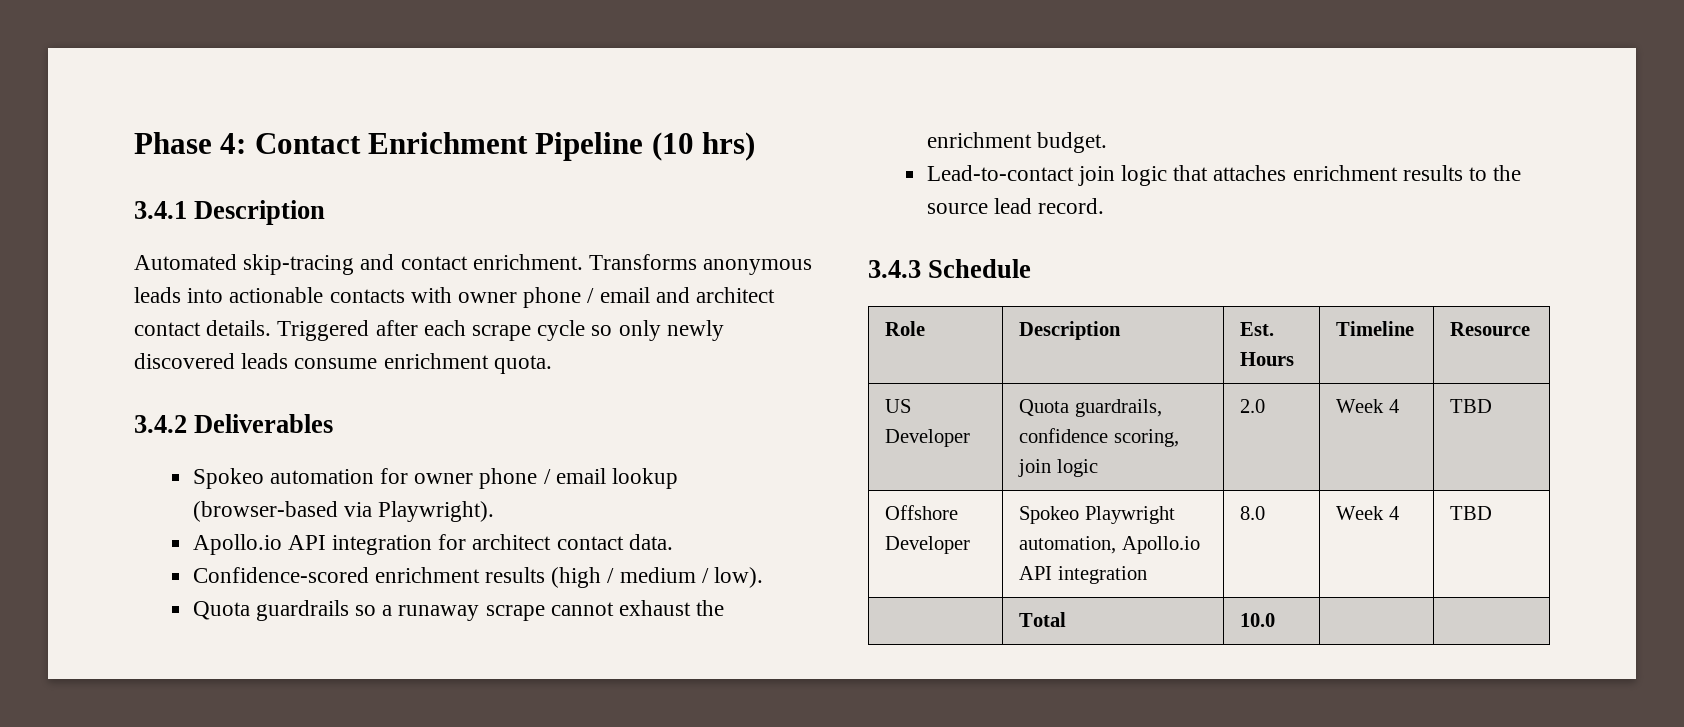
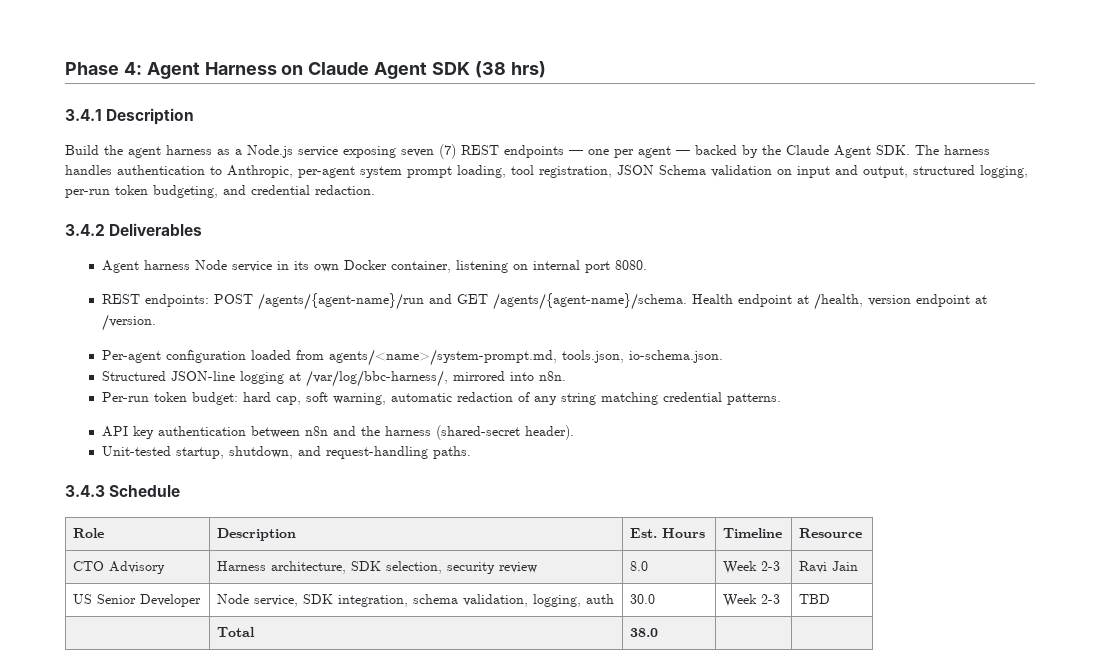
- Phase 4: Contact Enrichment Pipeline (10 hrs)
+ Phase 4: Agent Harness on Claude Agent SDK (38 hrs)
  3.4.1 Description
- Automated skip-tracing and contact enrichment. Transforms anonymous leads into actionable contacts with owner phone / email and architect contact details. Triggered after each scrape cycle so only newly discovered leads consume enrichment quota.
+ Build the agent harness as a Node.js service exposing seven (7) REST endpoints — one per agent — backed by the Claude Agent SDK. The harness handles authentication to Anthropic, per-agent system prompt loading, tool registration, JSON Schema validation on input and output, structured logging, per-run token budgeting, and credential redaction.
  3.4.2 Deliverables
- Spokeo automation for owner phone / email lookup (browser-based via Playwright).
- Apollo.io API integration for architect contact data.
- Confidence-scored enrichment results (high / medium / low).
- Quota guardrails so a runaway scrape cannot exhaust the enrichment budget.
- Lead-to-contact join logic that attaches enrichment results to the source lead record.
+ Agent harness Node service in its own Docker container, listening on internal port 8080.
+ REST endpoints: POST /agents/{agent-name}/run and GET /agents/{agent-name}/schema. Health endpoint at /health, version endpoint at /version.
+ Per-agent configuration loaded from agents/<name>/system-prompt.md, tools.json, io-schema.json.
+ Structured JSON-line logging at /var/log/bbc-harness/, mirrored into n8n.
+ Per-run token budget: hard cap, soft warning, automatic redaction of any string matching credential patterns.
+ API key authentication between n8n and the harness (shared-secret header).
+ Unit-tested startup, shutdown, and request-handling paths.
- US Developer | Quota guardrails, confidence scoring, join logic | 2.0 | Week 4 | TBD
- Offshore Developer | Spokeo Playwright automation, Apollo.io API integration | 8.0 | Week 4 | TBD
+ CTO Advisory | Harness architecture, SDK selection, security review | 8.0 | Week 2-3 | Ravi Jain
+ US Senior Developer | Node service, SDK integration, schema validation, logging, auth | 30.0 | Week 2-3 | TBD
- | Total | 10.0 | |
+ | Total | 38.0 | |

